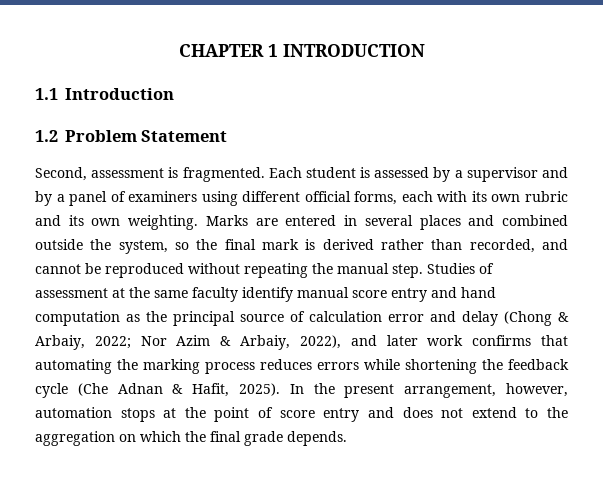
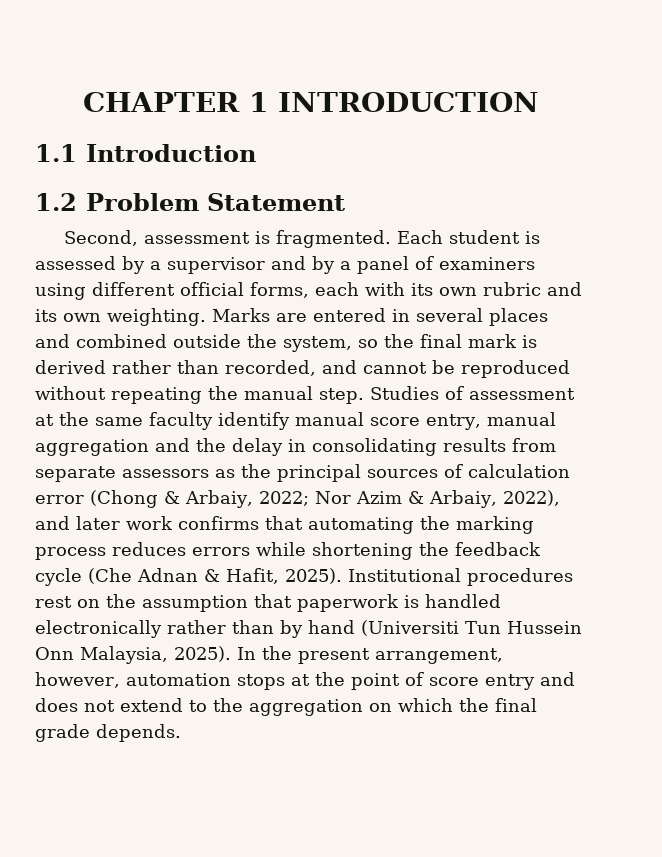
- Studies of assessment at the same faculty identify manual score entry and hand computation as the principal source of calculation error and delay (Chong & Arbaiy, 2022; Nor Azim & Arbaiy, 2022), and later work confirms that automating the marking process reduces errors while shortening the feedback cycle (Che Adnan & Hafit, 2025).
+ Studies of assessment at the same faculty identify manual score entry, manual aggregation and the delay in consolidating results from separate assessors as the principal sources of calculation error (Chong & Arbaiy, 2022; Nor Azim & Arbaiy, 2022), and later work confirms that automating the marking process reduces errors while shortening the feedback cycle (Che Adnan & Hafit, 2025).
+ Institutional procedures rest on the assumption that paperwork is handled electronically rather than by hand (Universiti Tun Hussein Onn Malaysia, 2025).

